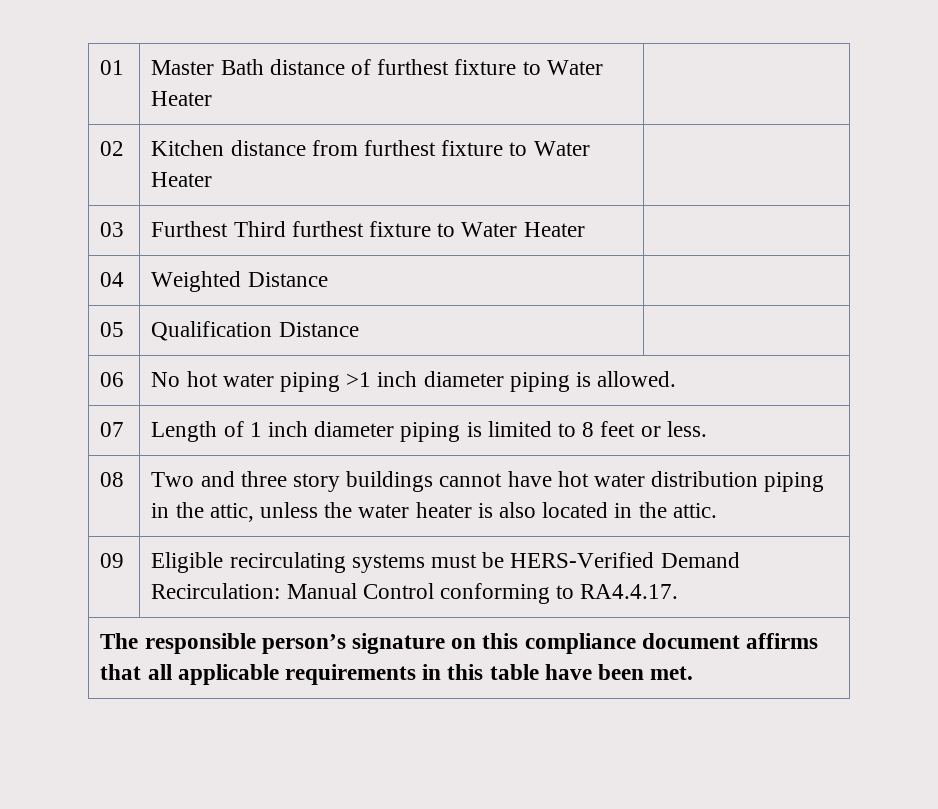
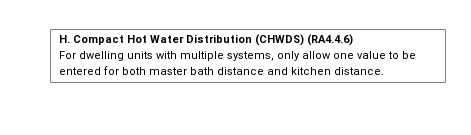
- 01 | Master Bath distance of furthest fixture to Water Heater |
- 02 | Kitchen distance from furthest fixture to Water Heater |
- 03 | Furthest Third furthest fixture to Water Heater |
- 04 | Weighted Distance |
- 05 | Qualification Distance |
- 06 | No hot water piping >1 inch diameter piping is allowed.
- 07 | Length of 1 inch diameter piping is limited to 8 feet or less.
- 08 | Two and three story buildings cannot have hot water distribution piping in the attic, unless the water heater is also located in the attic.
- 09 | Eligible recirculating systems must be HERS-Verified Demand Recirculation: Manual Control conforming to RA4.4.17.
- The responsible person’s signature on this compliance document affirms that all applicable requirements in this table have been met.
+ H. Compact Hot Water Distribution (CHWDS) (RA4.4.6)
+ For dwelling units with multiple systems, only allow one value to be entered for both master bath distance and kitchen distance.

